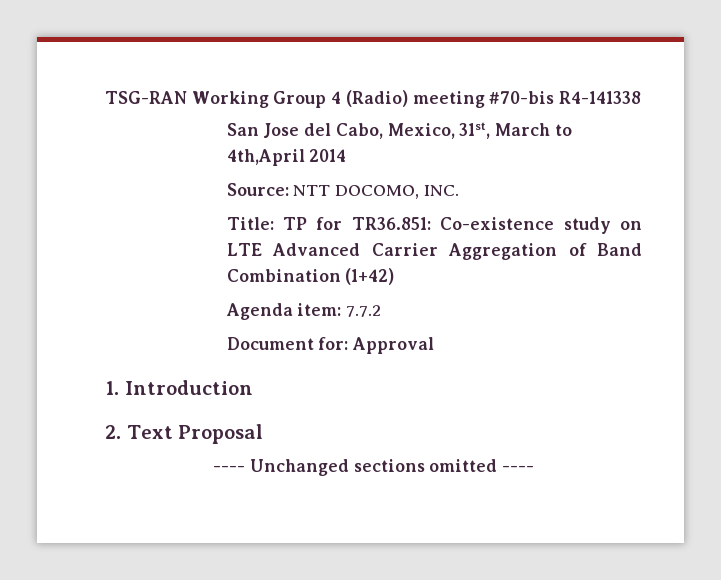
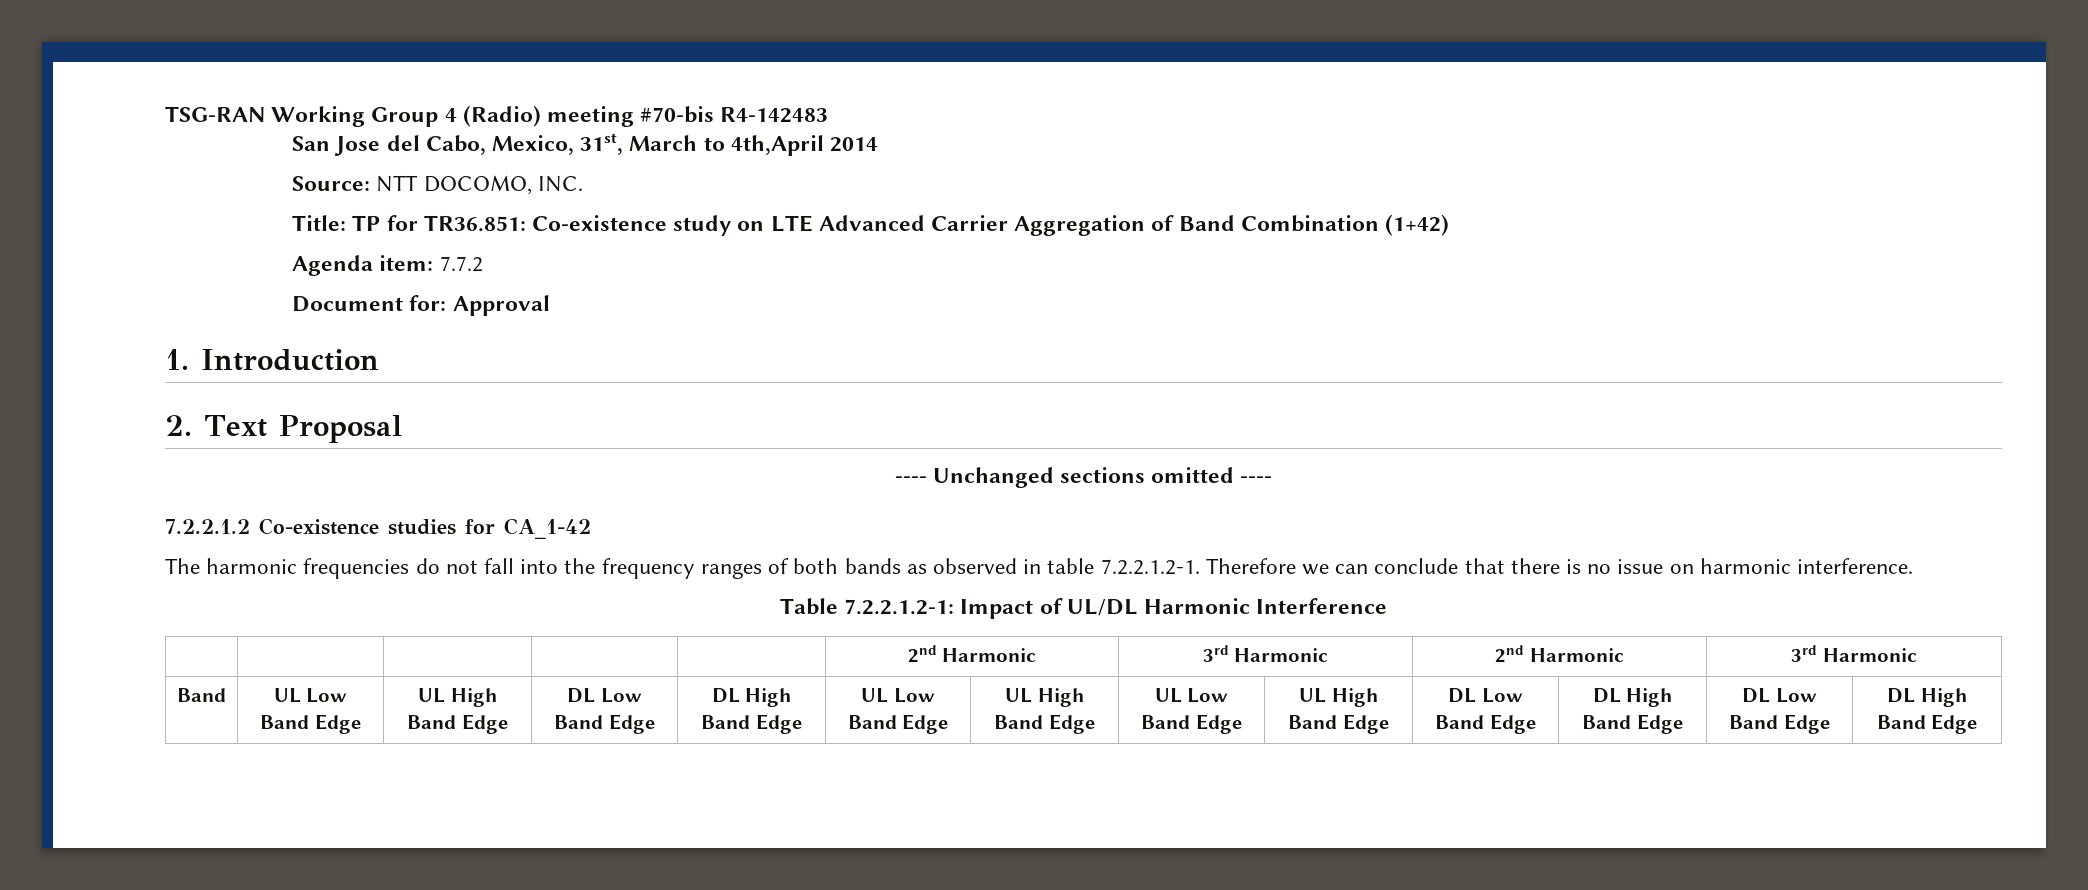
- TSG-RAN Working Group 4 (Radio) meeting #70-bis R4-141338
+ TSG-RAN Working Group 4 (Radio) meeting #70-bis R4-142483
+ 7.2.2.1.2 Co-existence studies for CA_1-42
+ The harmonic frequencies do not fall into the frequency ranges of both bands as observed in table 7.2.2.1.2-1. Therefore we can conclude that there is no issue on harmonic interference.
+ Table 7.2.2.1.2-1: Impact of UL/DL Harmonic Interference
+ | | | | | 2nd Harmonic | 3rd Harmonic | 2nd Harmonic | 3rd Harmonic
+ Band | UL Low Band Edge | UL High Band Edge | DL Low Band Edge | DL High Band Edge | UL Low Band Edge | UL High Band Edge | UL Low Band Edge | UL High Band Edge | DL Low Band Edge | DL High Band Edge | DL Low Band Edge | DL High Band Edge

